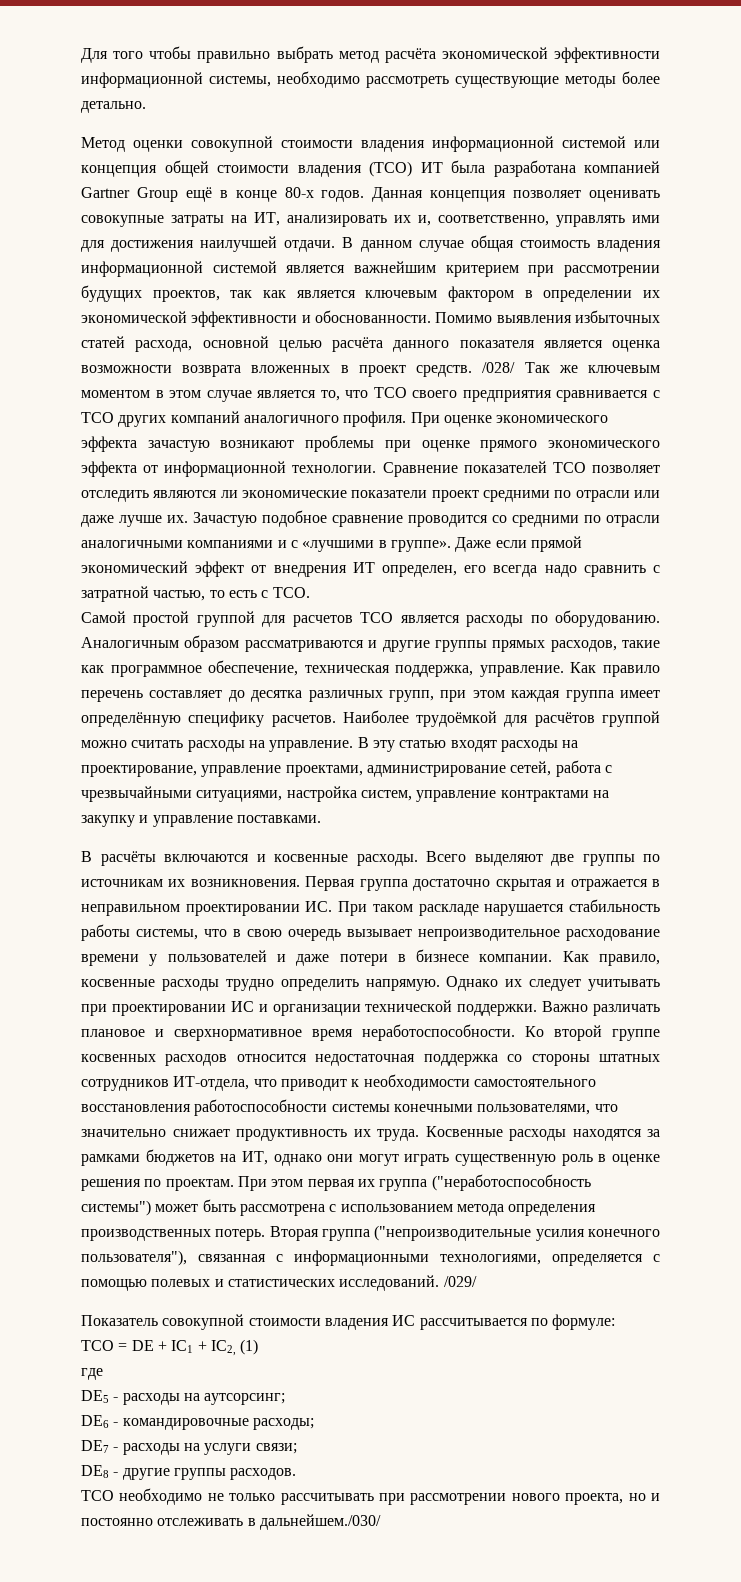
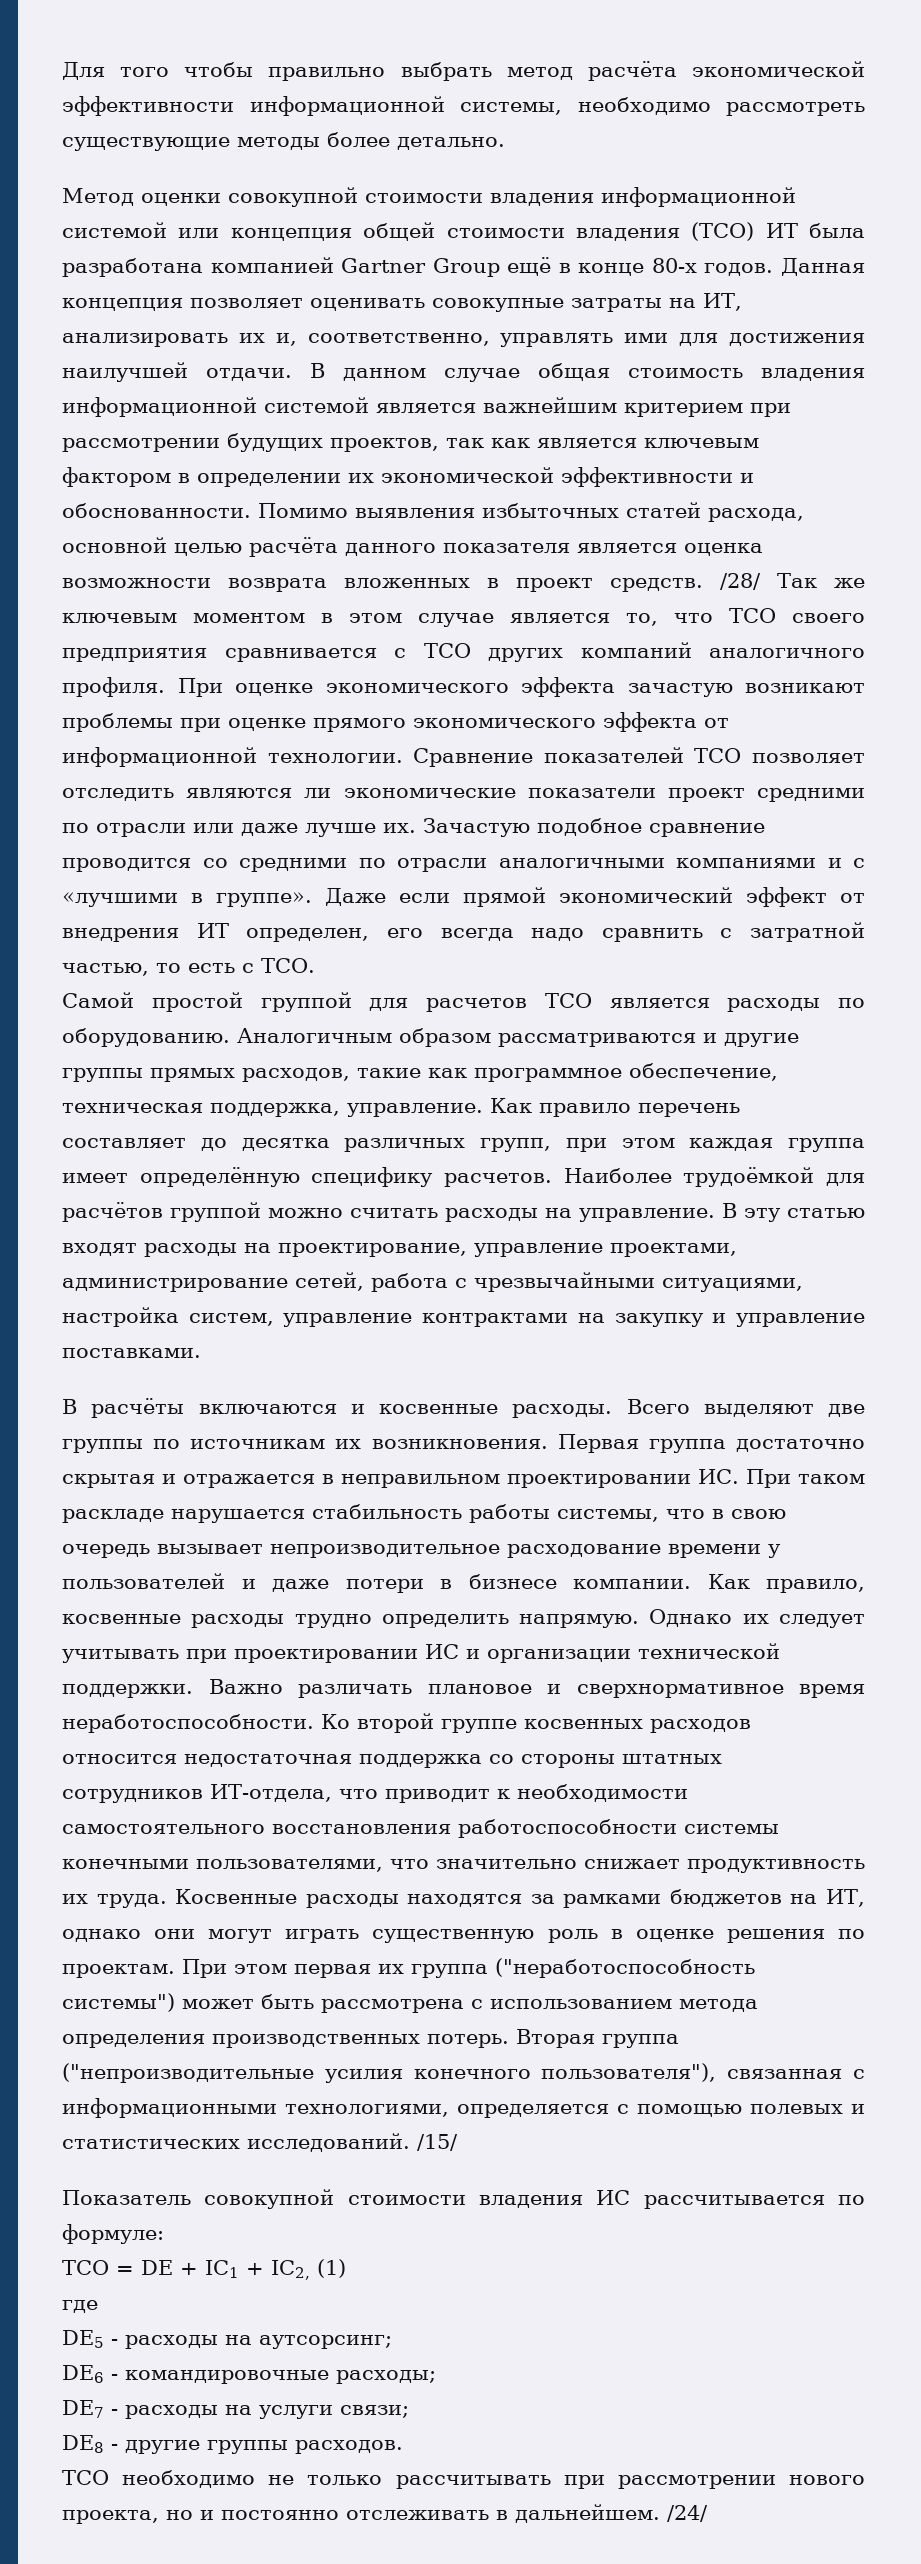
- /028/ Так же ключевым моментом в этом случае является то, что ТСО своего предприятия сравнивается с ТСО других компаний аналогичного профиля.
+ /28/ Так же ключевым моментом в этом случае является то, что ТСО своего предприятия сравнивается с ТСО других компаний аналогичного профиля.
- /029/
+ /15/
- ТСО необходимо не только рассчитывать при рассмотрении нового проекта, но и постоянно отслеживать в дальнейшем./030/
+ ТСО необходимо не только рассчитывать при рассмотрении нового проекта, но и постоянно отслеживать в дальнейшем. /24/

